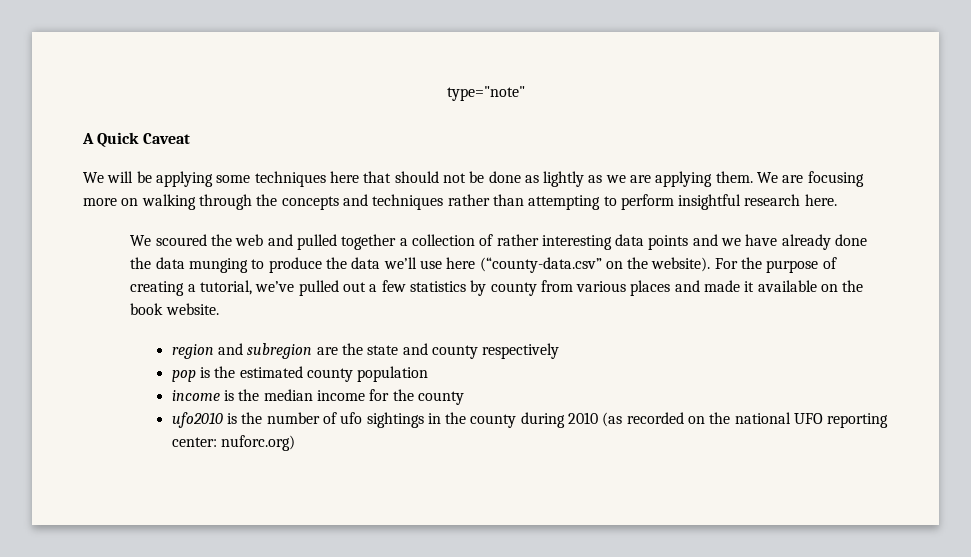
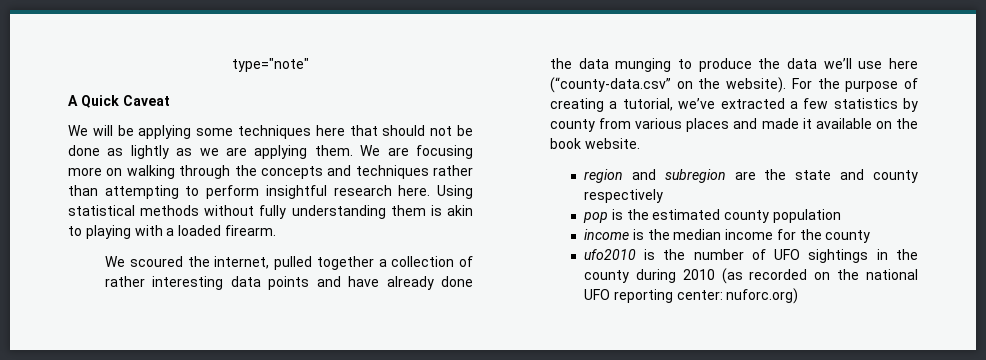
+ Using statistical methods without fully understanding them is akin to playing with a loaded firearm.
- We scoured the web and pulled together a collection of rather interesting data points and we have already done the data munging to produce the data we’ll use here (“county-data.csv” on the website).
+ We scoured the internet, pulled together a collection of rather interesting data points and have already done the data munging to produce the data we’ll use here (“county-data.csv” on the website).
- For the purpose of creating a tutorial, we’ve pulled out a few statistics by county from various places and made it available on the book website.
+ For the purpose of creating a tutorial, we’ve extracted a few statistics by county from various places and made it available on the book website.
- ufo2010 is the number of ufo sightings in the county during 2010 (as recorded on the national UFO reporting center: nuforc.org)
+ ufo2010 is the number of UFO sightings in the county during 2010 (as recorded on the national UFO reporting center: nuforc.org)

